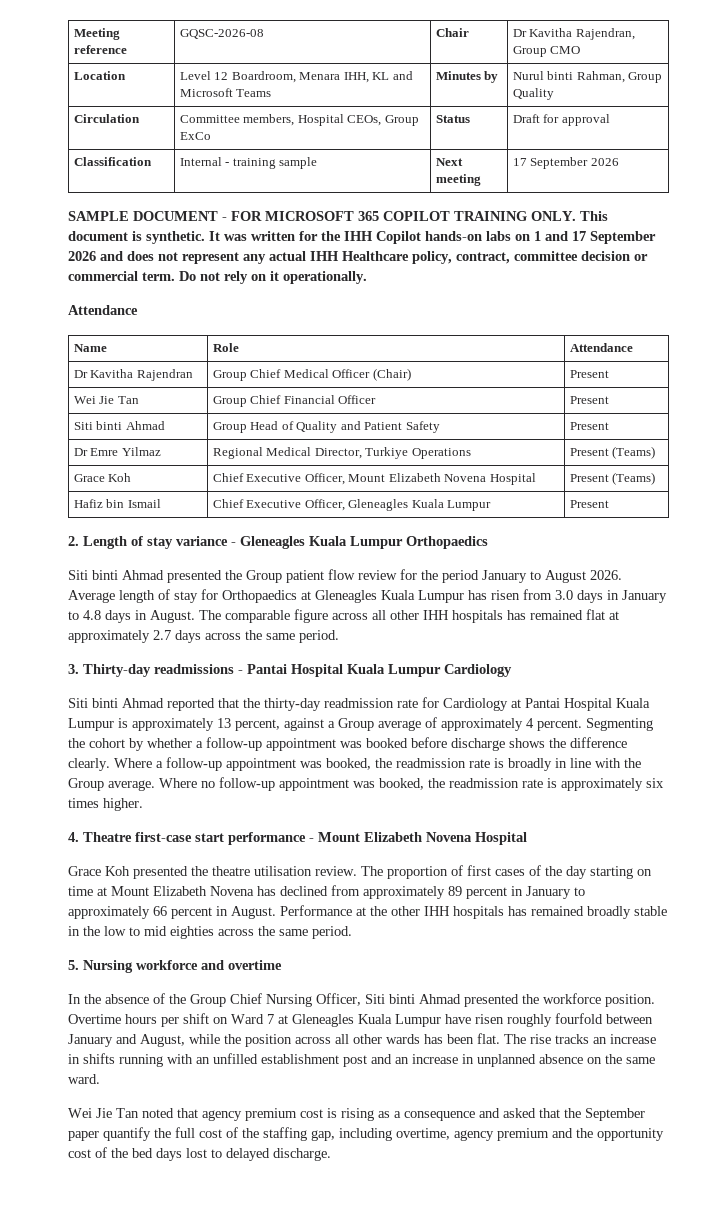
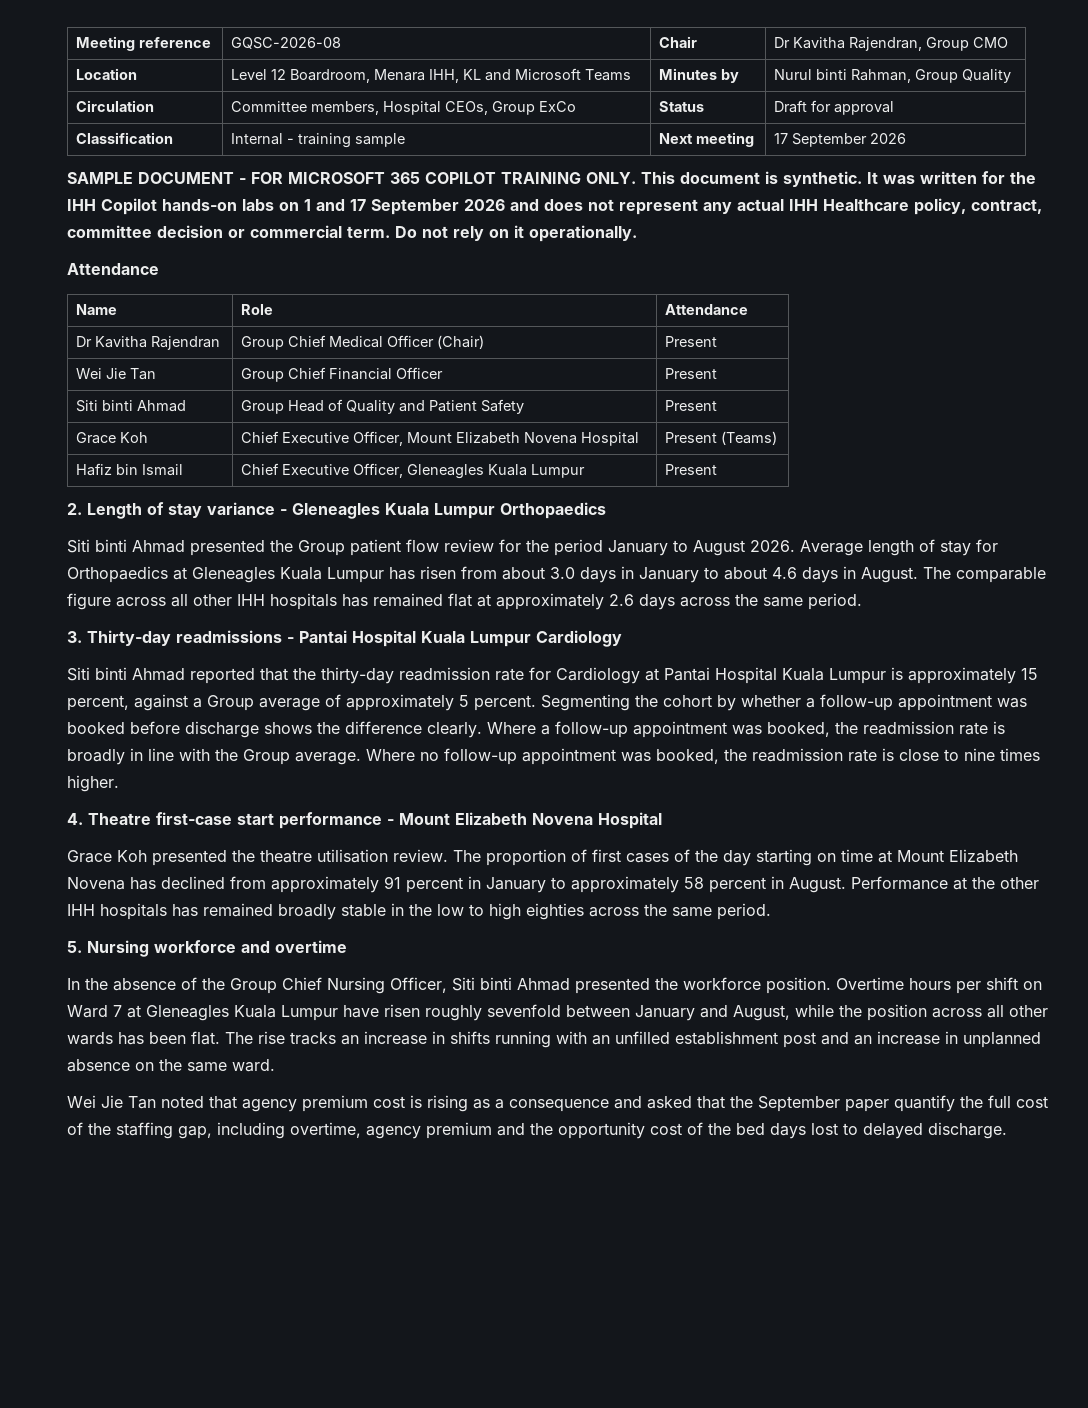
- Dr Emre Yilmaz | Regional Medical Director, Turkiye Operations | Present (Teams)
- Average length of stay for Orthopaedics at Gleneagles Kuala Lumpur has risen from 3.0 days in January to 4.8 days in August.
+ Average length of stay for Orthopaedics at Gleneagles Kuala Lumpur has risen from about 3.0 days in January to about 4.6 days in August.
- The comparable figure across all other IHH hospitals has remained flat at approximately 2.7 days across the same period.
+ The comparable figure across all other IHH hospitals has remained flat at approximately 2.6 days across the same period.
- Siti binti Ahmad reported that the thirty-day readmission rate for Cardiology at Pantai Hospital Kuala Lumpur is approximately 13 percent, against a Group average of approximately 4 percent.
+ Siti binti Ahmad reported that the thirty-day readmission rate for Cardiology at Pantai Hospital Kuala Lumpur is approximately 15 percent, against a Group average of approximately 5 percent.
- Where no follow-up appointment was booked, the readmission rate is approximately six times higher.
+ Where no follow-up appointment was booked, the readmission rate is close to nine times higher.
- The proportion of first cases of the day starting on time at Mount Elizabeth Novena has declined from approximately 89 percent in January to approximately 66 percent in August.
+ The proportion of first cases of the day starting on time at Mount Elizabeth Novena has declined from approximately 91 percent in January to approximately 58 percent in August.
- Performance at the other IHH hospitals has remained broadly stable in the low to mid eighties across the same period.
+ Performance at the other IHH hospitals has remained broadly stable in the low to high eighties across the same period.
- Overtime hours per shift on Ward 7 at Gleneagles Kuala Lumpur have risen roughly fourfold between January and August, while the position across all other wards has been flat.
+ Overtime hours per shift on Ward 7 at Gleneagles Kuala Lumpur have risen roughly sevenfold between January and August, while the position across all other wards has been flat.

